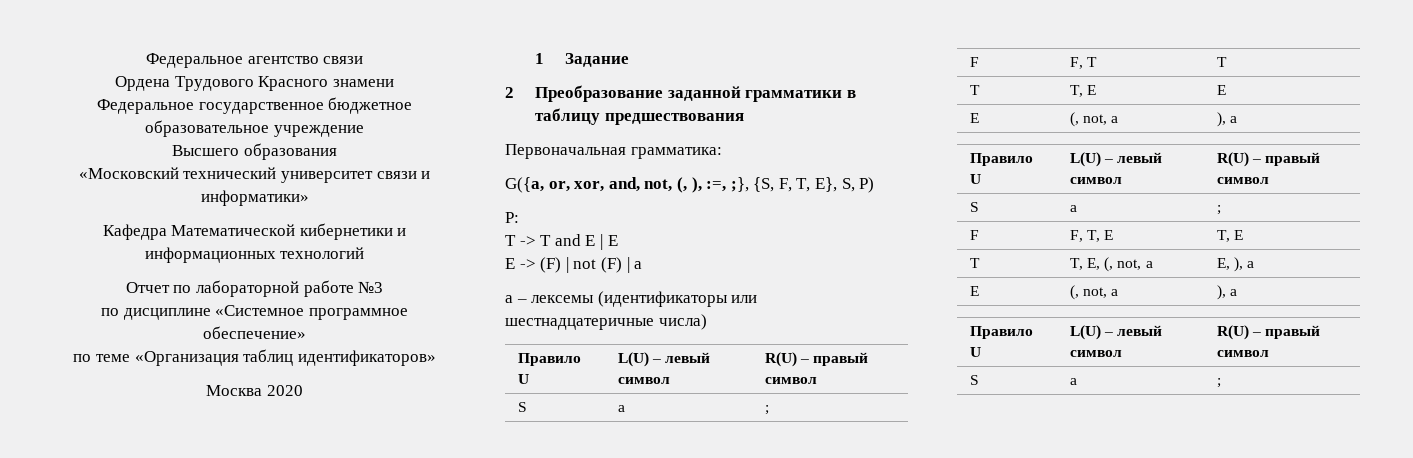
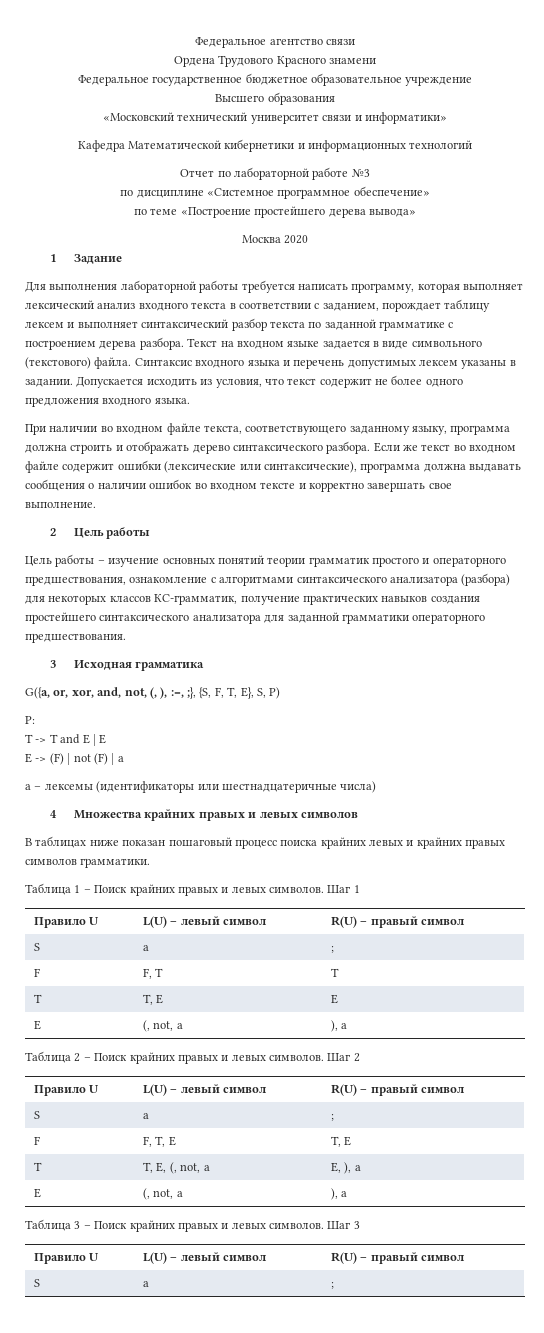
- по теме «Организация таблиц идентификаторов»
+ по теме «Построение простейшего дерева вывода»
- 2 Преобразование заданной грамматики в таблицу предшествования
- Первоначальная грамматика:
+ Для выполнения лабораторной работы требуется написать программу, которая выполняет лексический анализ входного текста в соответствии с заданием, порождает таблицу лексем и выполняет синтаксический разбор текста по заданной грамматике с построением дерева разбора. Текст на входном языке задается в виде символьного (текстового) файла. Синтаксис входного языка и перечень допустимых лексем указаны в задании. Допускается исходить из условия, что текст содержит не более одного предложения входного языка.
+ При наличии во входном файле текста, соответствующего заданному языку, программа должна строить и отображать дерево синтаксического разбора. Если же текст во входном файле содержит ошибки (лексические или синтаксические), программа должна выдавать сообщения о наличии ошибок во входном тексте и корректно завершать свое выполнение.
+ 2 Цель работы
+ Цель работы – изучение основных понятий теории грамматик простого и операторного предшествования, ознакомление с алгоритмами синтаксического анализатора (разбора) для некоторых классов КС-грамматик, получение практических навыков создания простейшего синтаксического анализатора для заданной грамматики операторного предшествования.
+ 3 Исходная грамматика
+ 4 Множества крайних правых и левых символов
+ В таблицах ниже показан пошаговый процесс поиска крайних левых и крайних правых символов грамматики.
+ Таблица 1 – Поиск крайних правых и левых символов. Шаг 1
+ Таблица 2 – Поиск крайних правых и левых символов. Шаг 2
+ Таблица 3 – Поиск крайних правых и левых символов. Шаг 3

